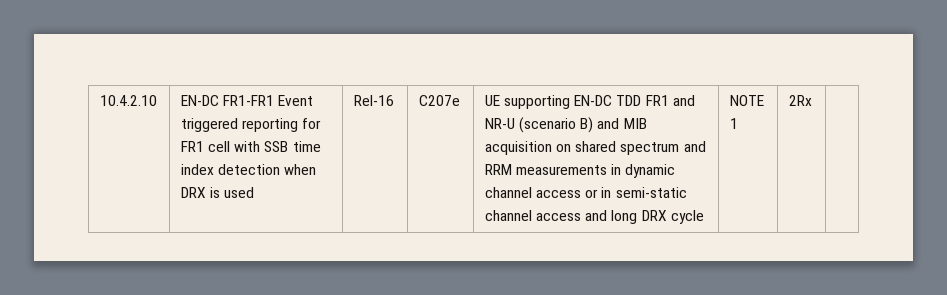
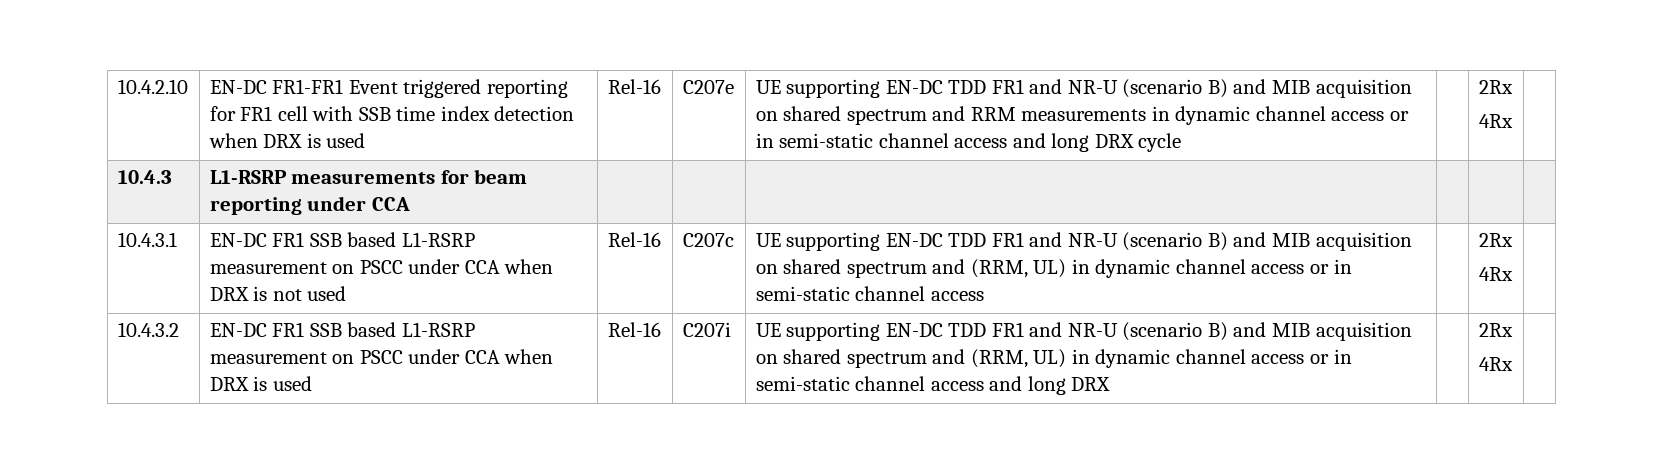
- UE supporting EN-DC TDD FR1 and NR-U (scenario B) and MIB acquisition on shared spectrum and RRM measurements in dynamic channel access or in semi-static channel access and long DRX cycle | NOTE 1 | 2Rx
+ UE supporting EN-DC TDD FR1 and NR-U (scenario B) and MIB acquisition on shared spectrum and RRM measurements in dynamic channel access or in semi-static channel access and long DRX cycle | | 2Rx
+ 4Rx |
+ 10.4.3 | L1-RSRP measurements for beam reporting under CCA | | | | | |
+ 10.4.3.1 | EN-DC FR1 SSB based L1-RSRP measurement on PSCC under CCA when DRX is not used | Rel-16 | C207c | UE supporting EN-DC TDD FR1 and NR-U (scenario B) and MIB acquisition on shared spectrum and (RRM, UL) in dynamic channel access or in semi-static channel access | | 2Rx
+ 4Rx |
+ 10.4.3.2 | EN-DC FR1 SSB based L1-RSRP measurement on PSCC under CCA when DRX is used | Rel-16 | C207i | UE supporting EN-DC TDD FR1 and NR-U (scenario B) and MIB acquisition on shared spectrum and (RRM, UL) in dynamic channel access or in semi-static channel access and long DRX | | 2Rx
+ 4Rx

